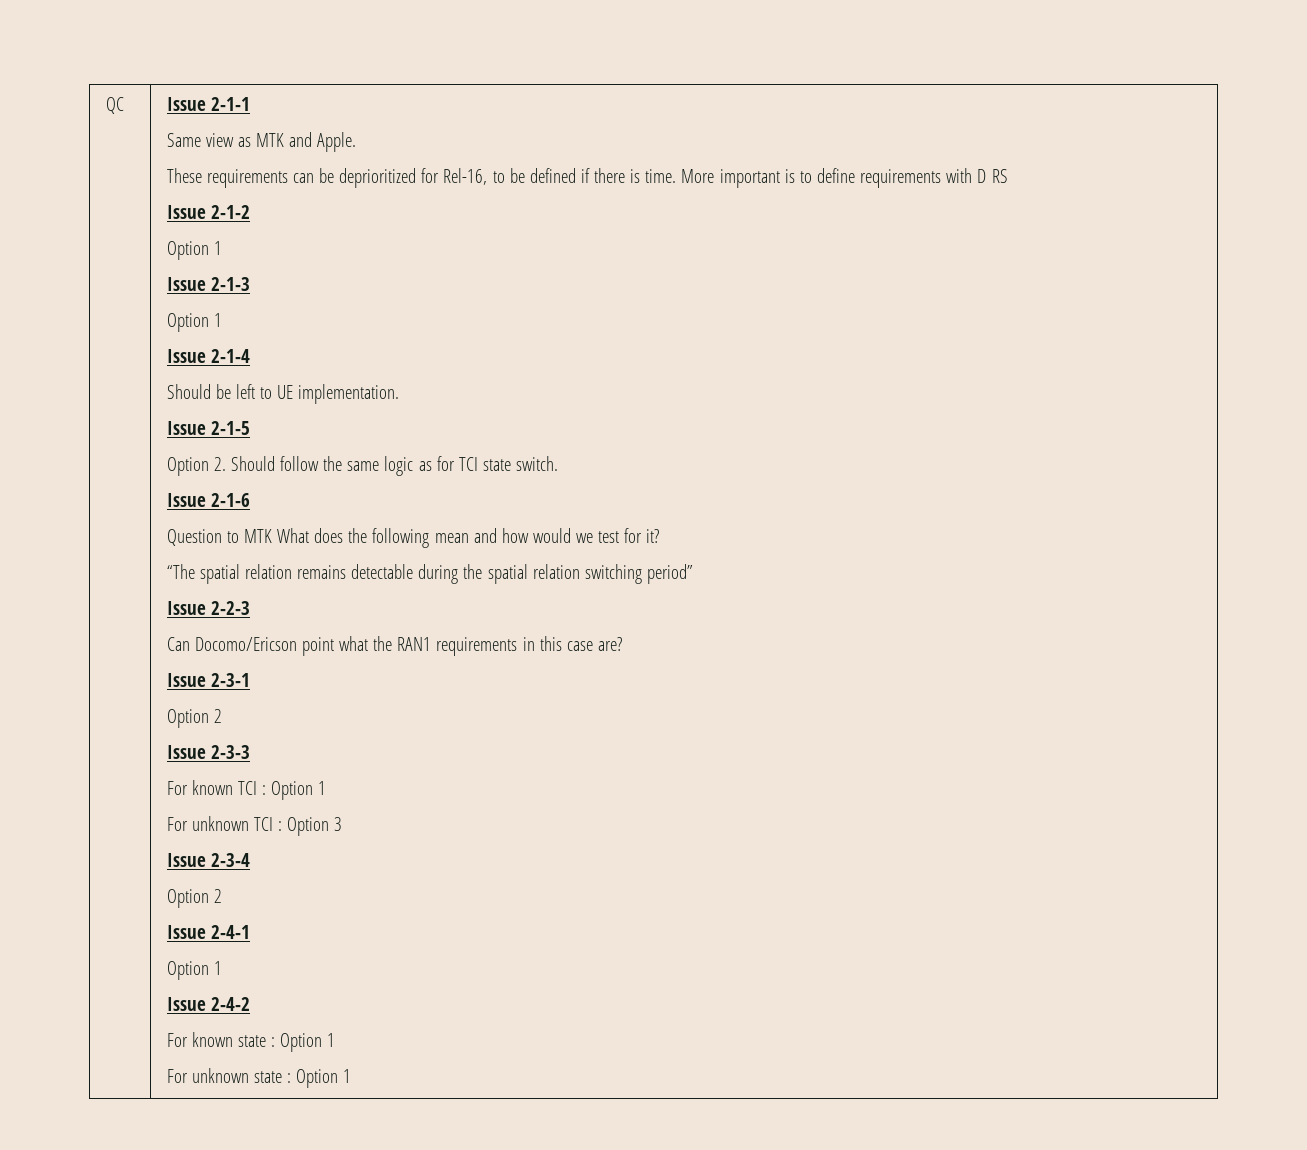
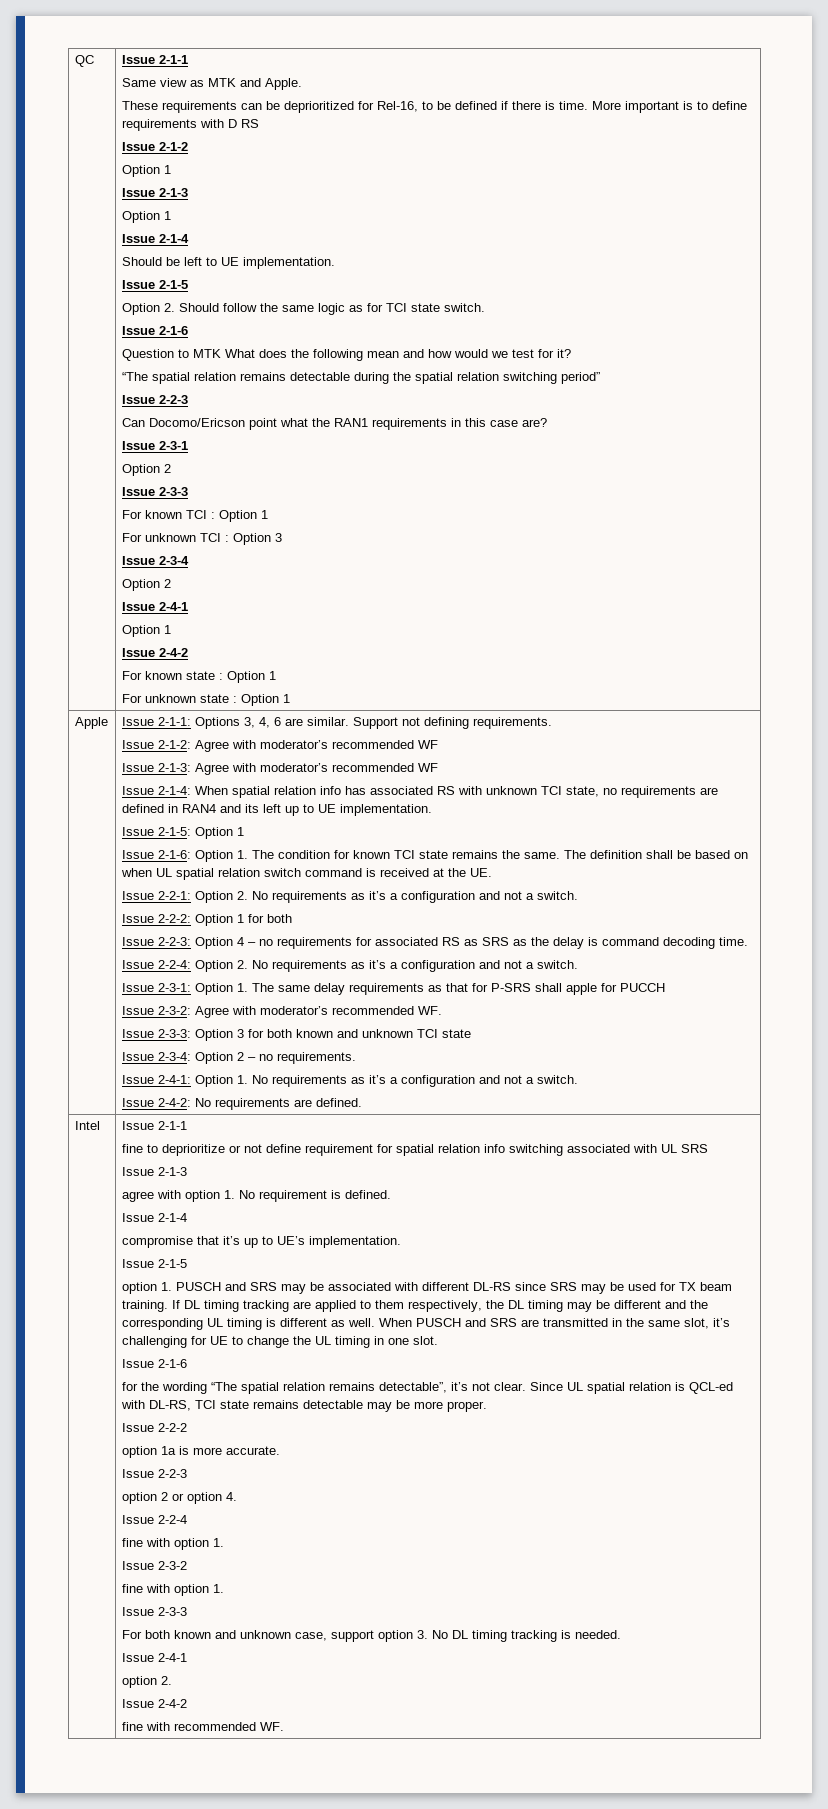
+ Apple | Issue 2-1-1: Options 3, 4, 6 are similar. Support not defining requirements.
+ Issue 2-1-2: Agree with moderator’s recommended WF
+ Issue 2-1-3: Agree with moderator’s recommended WF
+ Issue 2-1-4: When spatial relation info has associated RS with unknown TCI state, no requirements are defined in RAN4 and its left up to UE implementation.
+ Issue 2-1-5: Option 1
+ Issue 2-1-6: Option 1. The condition for known TCI state remains the same. The definition shall be based on when UL spatial relation switch command is received at the UE.
+ Issue 2-2-1: Option 2. No requirements as it’s a configuration and not a switch.
+ Issue 2-2-2: Option 1 for both
+ Issue 2-2-3: Option 4 – no requirements for associated RS as SRS as the delay is command decoding time.
+ Issue 2-2-4: Option 2. No requirements as it’s a configuration and not a switch.
+ Issue 2-3-1: Option 1. The same delay requirements as that for P-SRS shall apple for PUCCH
+ Issue 2-3-2: Agree with moderator’s recommended WF.
+ Issue 2-3-3: Option 3 for both known and unknown TCI state
+ Issue 2-3-4: Option 2 – no requirements.
+ Issue 2-4-1: Option 1. No requirements as it’s a configuration and not a switch.
+ Issue 2-4-2: No requirements are defined.
+ Intel | Issue 2-1-1
+ fine to deprioritize or not define requirement for spatial relation info switching associated with UL SRS
+ Issue 2-1-3
+ agree with option 1. No requirement is defined.
+ Issue 2-1-4
+ compromise that it’s up to UE’s implementation.
+ Issue 2-1-5
+ option 1. PUSCH and SRS may be associated with different DL-RS since SRS may be used for TX beam training. If DL timing tracking are applied to them respectively, the DL timing may be different and the corresponding UL timing is different as well. When PUSCH and SRS are transmitted in the same slot, it’s challenging for UE to change the UL timing in one slot.
+ Issue 2-1-6
+ for the wording “The spatial relation remains detectable”, it’s not clear. Since UL spatial relation is QCL-ed with DL-RS, TCI state remains detectable may be more proper.
+ Issue 2-2-2
+ option 1a is more accurate.
+ Issue 2-2-3
+ option 2 or option 4.
+ Issue 2-2-4
+ fine with option 1.
+ Issue 2-3-2
+ fine with option 1.
+ Issue 2-3-3
+ For both known and unknown case, support option 3. No DL timing tracking is needed.
+ Issue 2-4-1
+ option 2.
+ Issue 2-4-2
+ fine with recommended WF.

